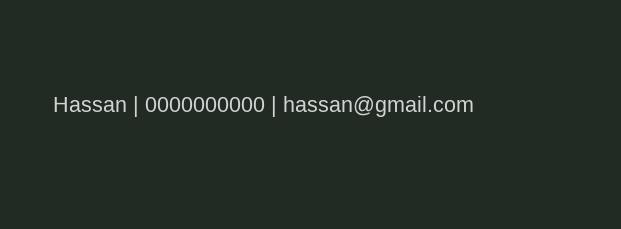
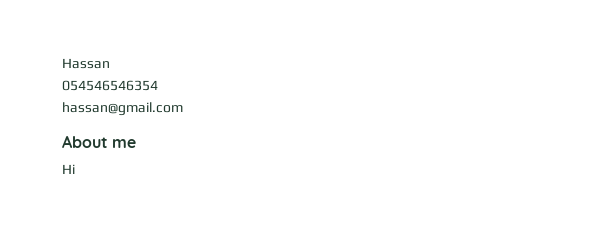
- Hassan | 0000000000 | hassan@gmail.com
+ Hassan
+ 054546546354
+ hassan@gmail.com
+ About me
+ Hi

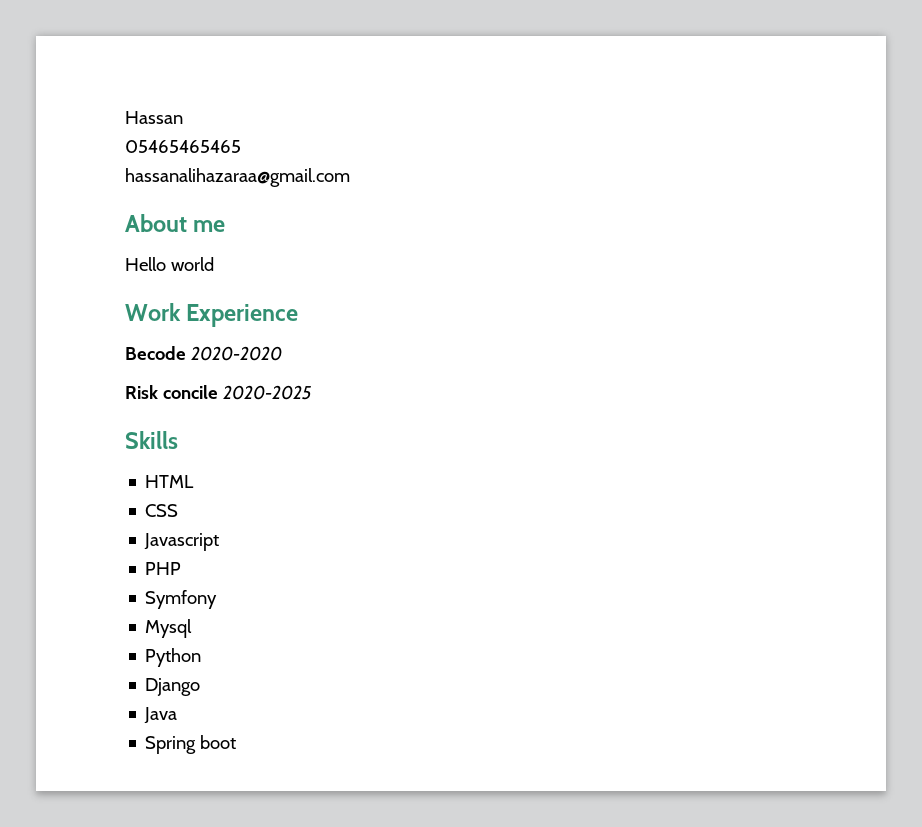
- 054546546354
- hassan@gmail.com
+ 05465465465
+ hassanalihazaraa@gmail.com
- Hi
+ Hello world
+ Work Experience
+ Becode 2020-2020
+ Risk concile 2020-2025
+ Skills
+ HTML
+ CSS
+ Javascript
+ PHP
+ Symfony
+ Mysql
+ Python
+ Django
+ Java
+ Spring boot

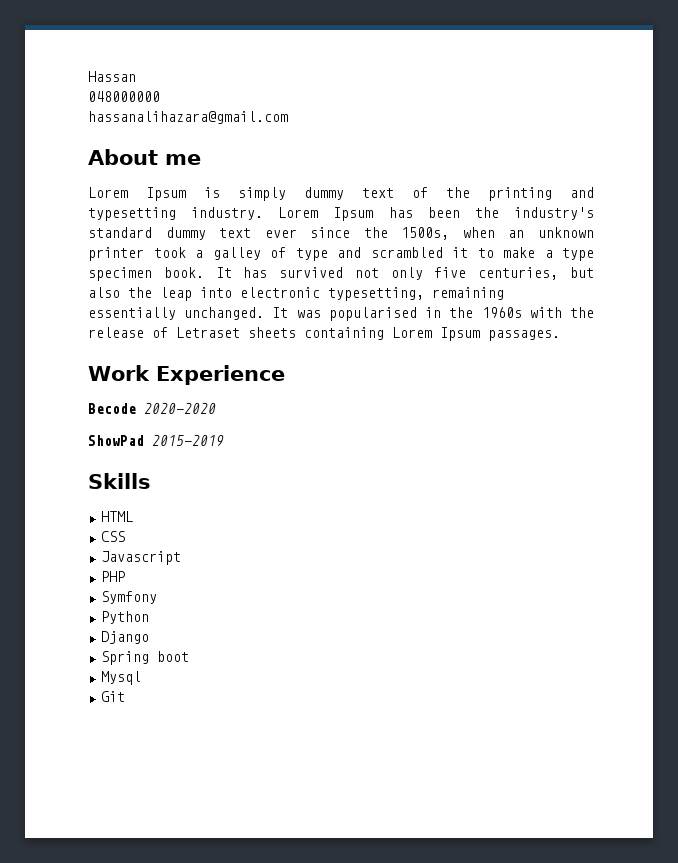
- 05465465465
- hassanalihazaraa@gmail.com
+ 048000000
+ hassanalihazara@gmail.com
- Hello world
+ Lorem Ipsum is simply dummy text of the printing and typesetting industry. Lorem Ipsum has been the industry's standard dummy text ever since the 1500s, when an unknown printer took a galley of type and scrambled it to make a type specimen book. It has survived not only five centuries, but also the leap into electronic typesetting, remaining essentially unchanged. It was popularised in the 1960s with the release of Letraset sheets containing Lorem Ipsum passages.
- Risk concile 2020-2025
+ ShowPad 2015-2019
- Mysql
- Java
+ Mysql
+ Git

